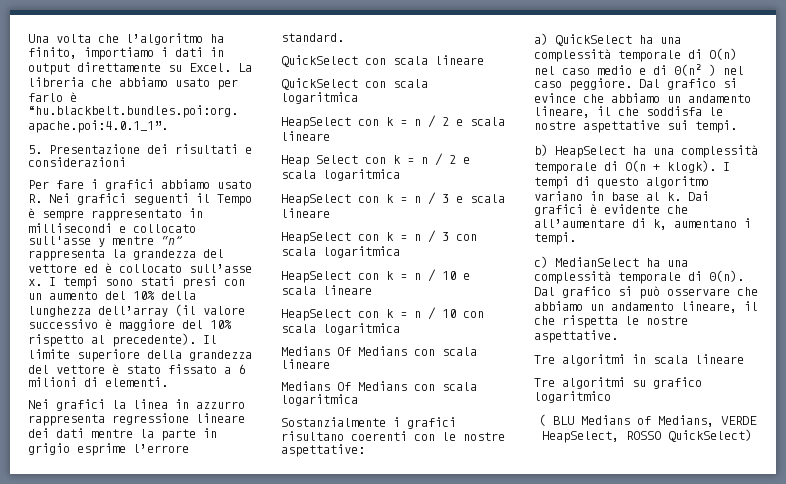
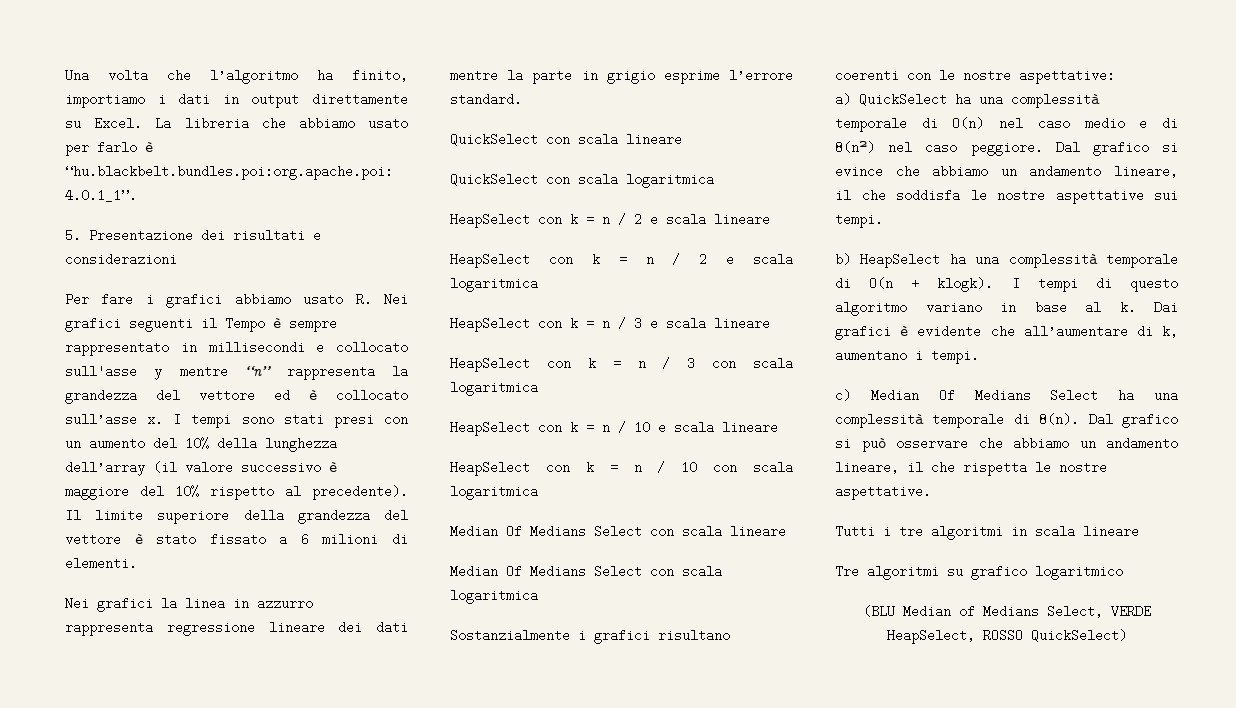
- Heap Select con k = n / 2 e scala logaritmica
+ HeapSelect con k = n / 2 e scala logaritmica
- Medians Of Medians con scala lineare
- Medians Of Medians con scala logaritmica
+ Median Of Medians Select con scala lineare
+ Median Of Medians Select con scala logaritmica
- a) QuickSelect ha una complessità temporale di O(n) nel caso medio e di Θ(n² ) nel caso peggiore.
+ a) QuickSelect ha una complessità temporale di O(n) nel caso medio e di Θ(n²) nel caso peggiore.
- c) MedianSelect ha una complessità temporale di Θ(n).
+ c) Median Of Medians Select ha una complessità temporale di Θ(n).
- Tre algoritmi in scala lineare
+ Tutti i tre algoritmi in scala lineare
- ( BLU Medians of Medians, VERDE HeapSelect, ROSSO QuickSelect)
+ (BLU Median of Medians Select, VERDE HeapSelect, ROSSO QuickSelect)

